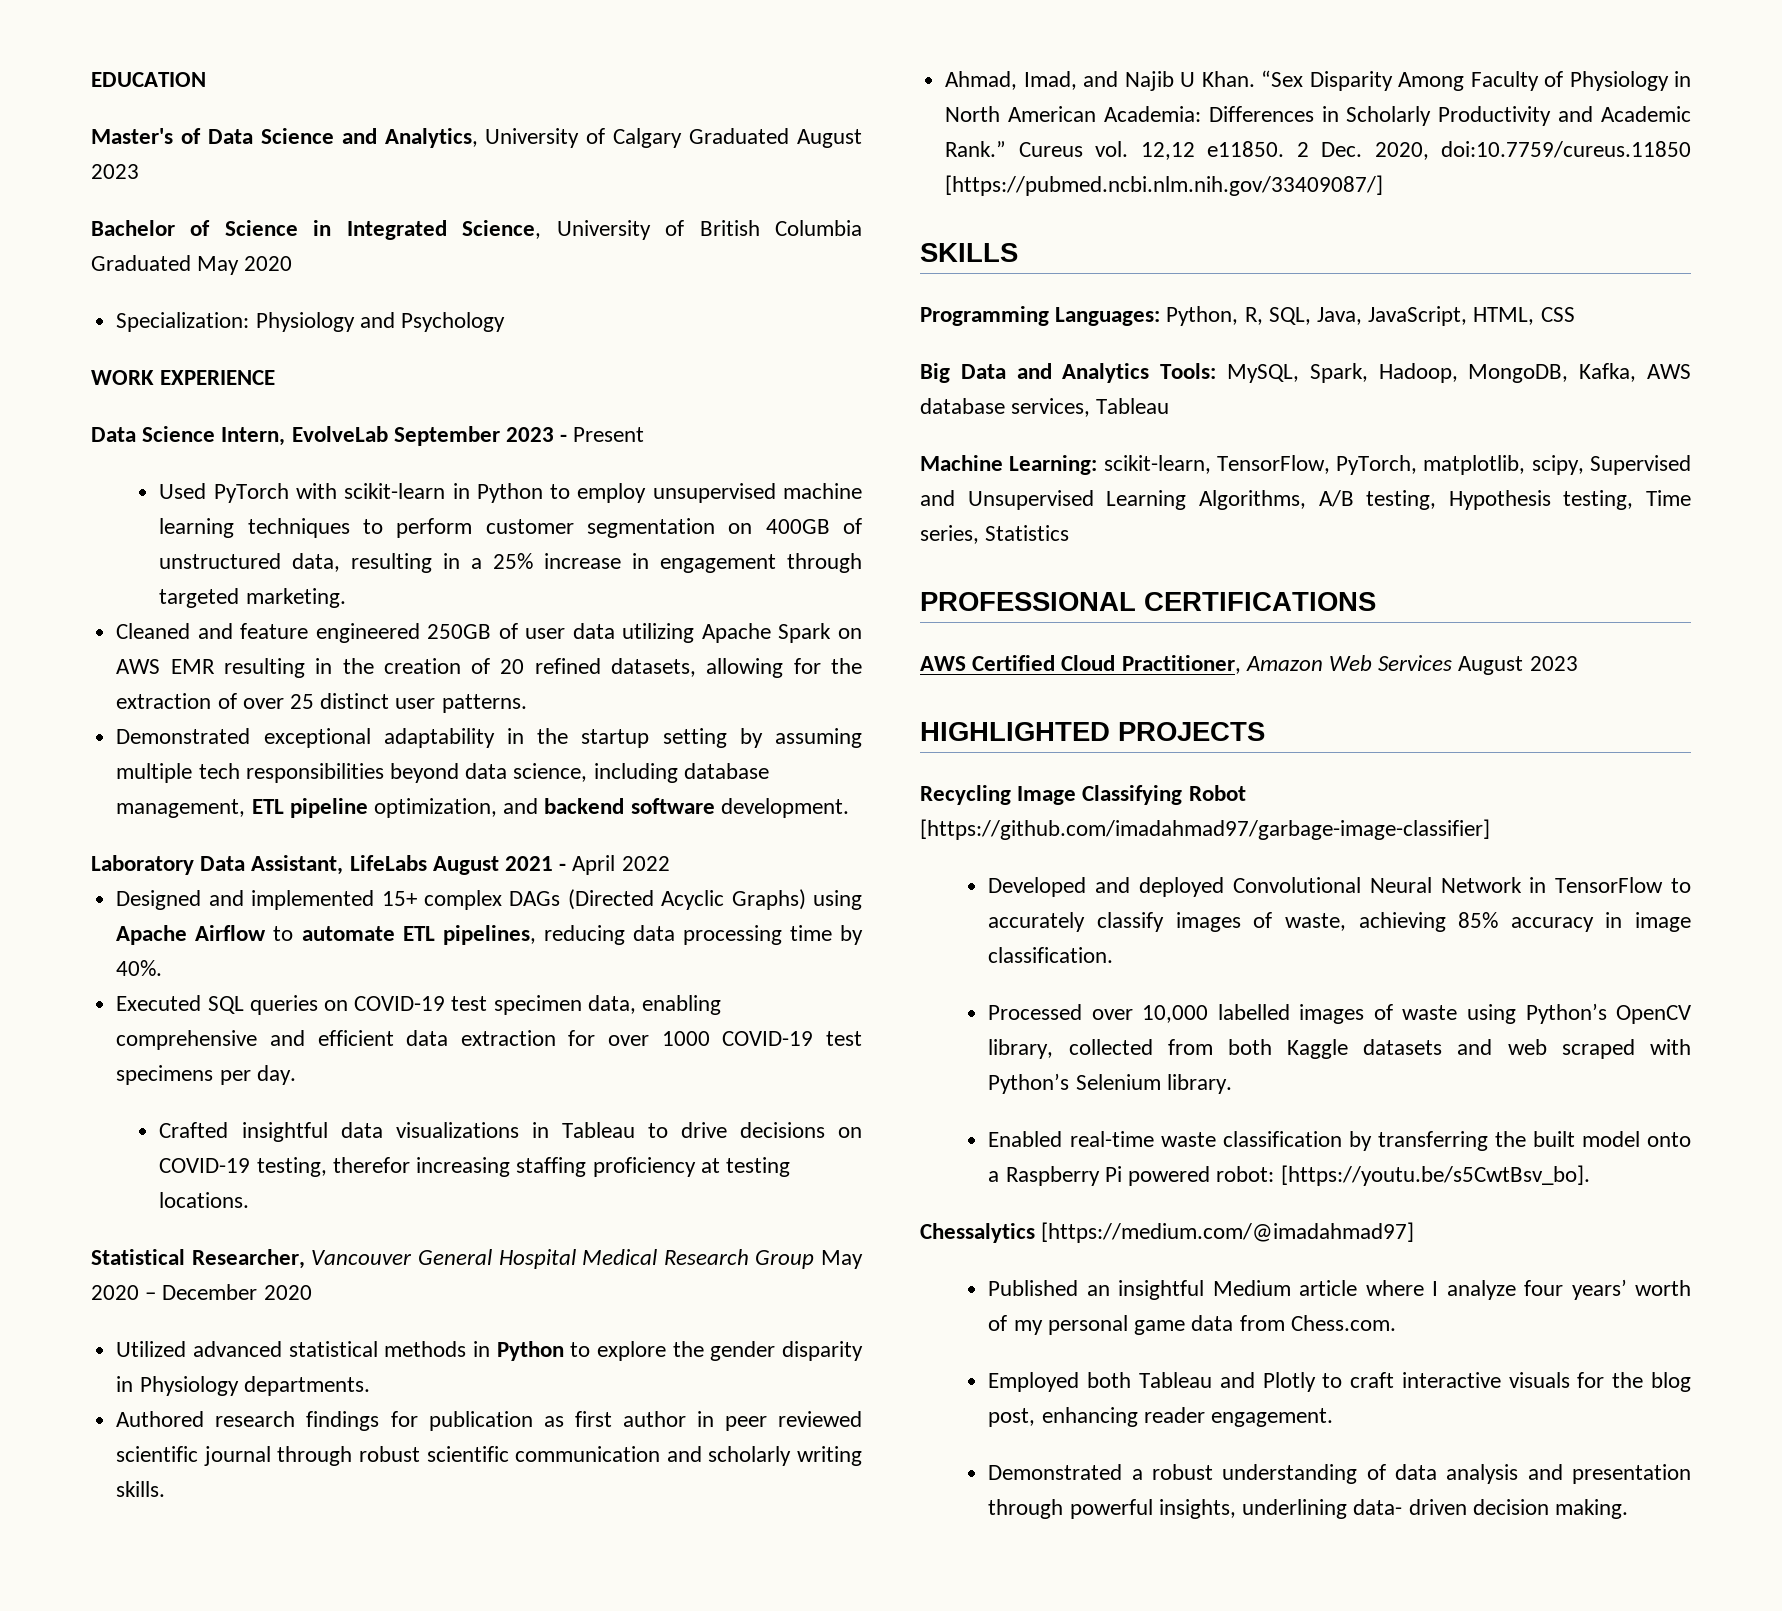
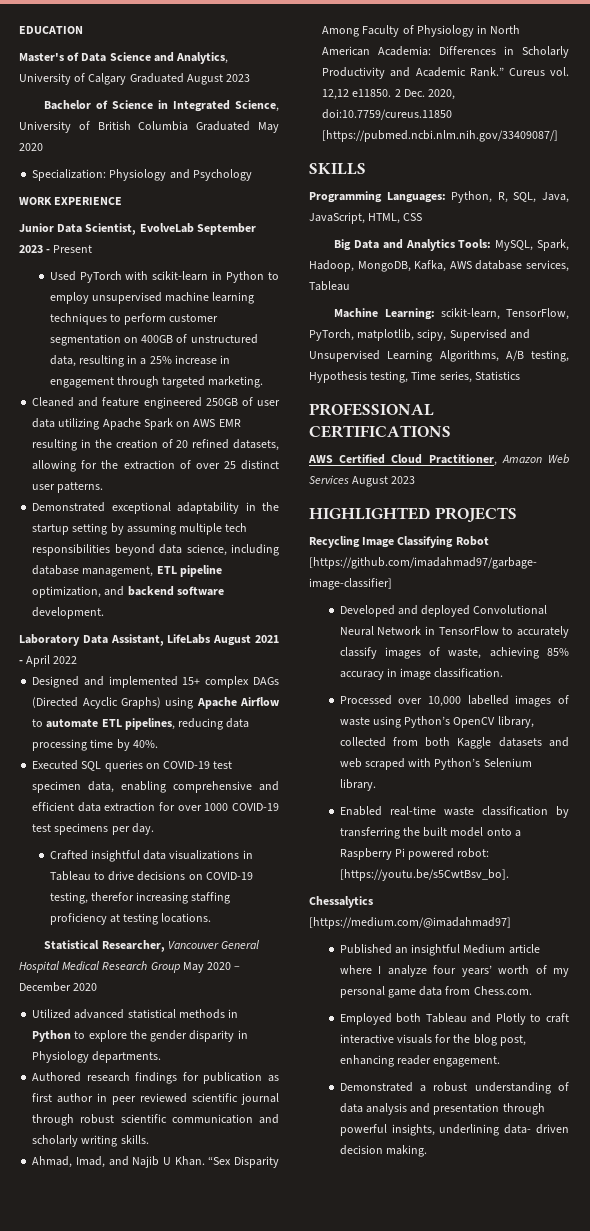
- Data Science Intern, EvolveLab September 2023 - Present
+ Junior Data Scientist, EvolveLab September 2023 - Present

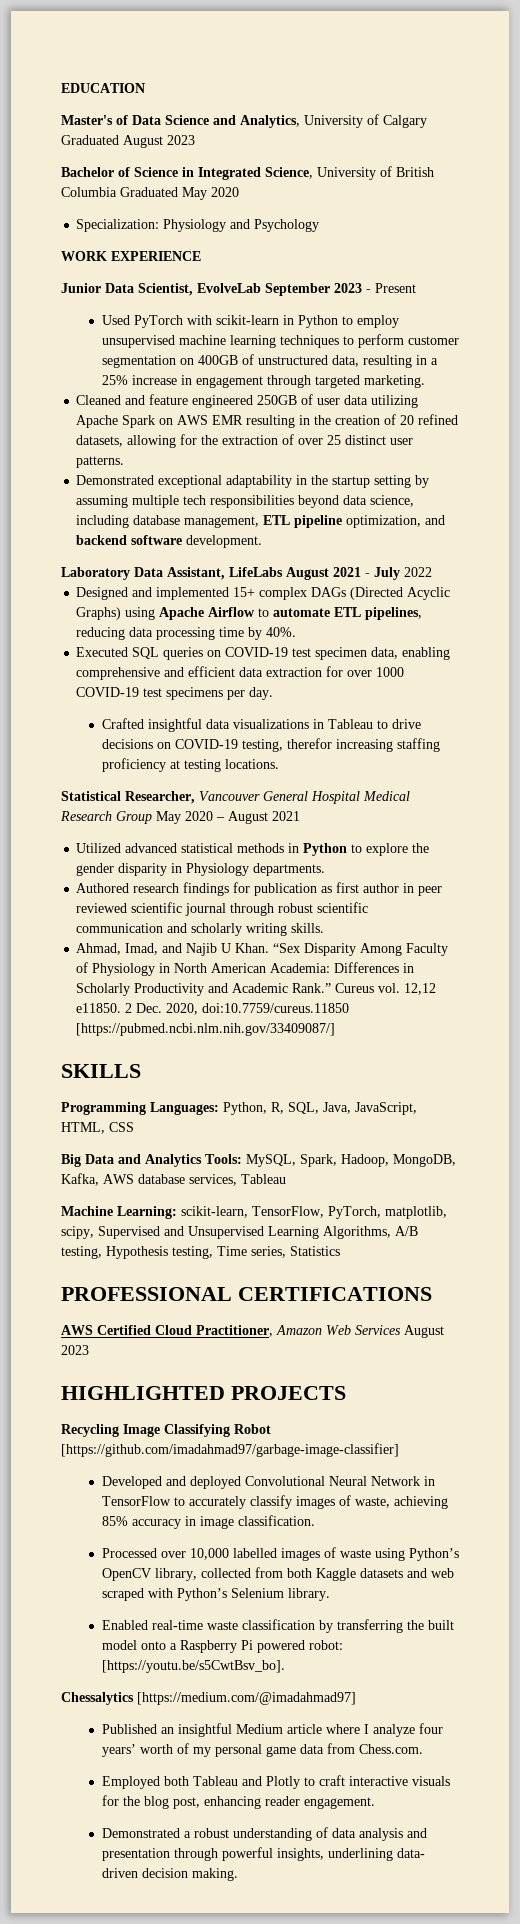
- Laboratory Data Assistant, LifeLabs August 2021 - April 2022
+ Laboratory Data Assistant, LifeLabs August 2021 - July 2022
- Statistical Researcher, Vancouver General Hospital Medical Research Group May 2020 – December 2020
+ Statistical Researcher, Vancouver General Hospital Medical Research Group May 2020 – August 2021

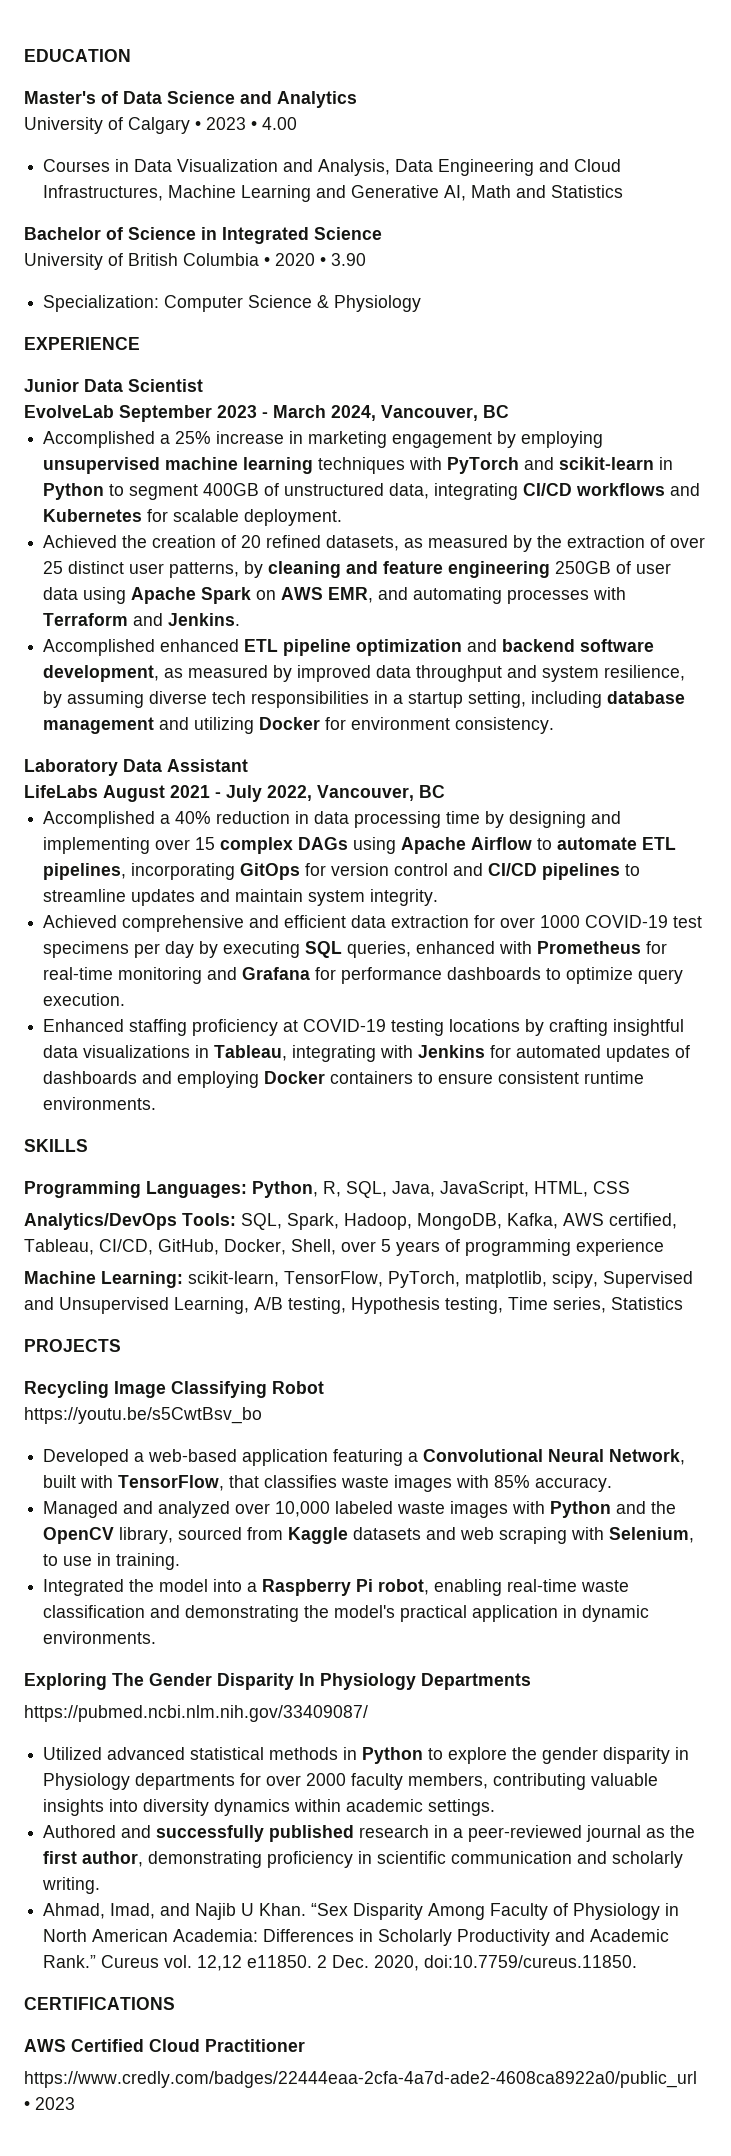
- Master's of Data Science and Analytics, University of Calgary Graduated August 2023
+ Master's of Data Science and Analytics
+ University of Calgary • 2023 • 4.00
+ Courses in Data Visualization and Analysis, Data Engineering and Cloud Infrastructures, Machine Learning and Generative AI, Math and Statistics
- Bachelor of Science in Integrated Science, University of British Columbia Graduated May 2020
+ Bachelor of Science in Integrated Science
+ University of British Columbia • 2020 • 3.90
- Specialization: Physiology and Psychology
- WORK EXPERIENCE
+ Specialization: Computer Science & Physiology
+ EXPERIENCE
- Junior Data Scientist, EvolveLab September 2023 - Present
- Used PyTorch with scikit-learn in Python to employ unsupervised machine learning techniques to perform customer segmentation on 400GB of unstructured data, resulting in a 25% increase in engagement through targeted marketing.
- Cleaned and feature engineered 250GB of user data utilizing Apache Spark on AWS EMR resulting in the creation of 20 refined datasets, allowing for the extraction of over 25 distinct user patterns.
- Demonstrated exceptional adaptability in the startup setting by assuming multiple tech responsibilities beyond data science, including database management, ETL pipeline optimization, and backend software development.
+ Junior Data Scientist
+ EvolveLab September 2023 - March 2024, Vancouver, BC
+ Accomplished a 25% increase in marketing engagement by employing unsupervised machine learning techniques with PyTorch and scikit-learn in Python to segment 400GB of unstructured data, integrating CI/CD workflows and Kubernetes for scalable deployment.
+ Achieved the creation of 20 refined datasets, as measured by the extraction of over 25 distinct user patterns, by cleaning and feature engineering 250GB of user data using Apache Spark on AWS EMR, and automating processes with Terraform and Jenkins.
+ Accomplished enhanced ETL pipeline optimization and backend software development, as measured by improved data throughput and system resilience, by assuming diverse tech responsibilities in a startup setting, including database management and utilizing Docker for environment consistency.
- Laboratory Data Assistant, LifeLabs August 2021 - July 2022
- Designed and implemented 15+ complex DAGs (Directed Acyclic Graphs) using Apache Airflow to automate ETL pipelines, reducing data processing time by 40%.
- Executed SQL queries on COVID-19 test specimen data, enabling comprehensive and efficient data extraction for over 1000 COVID-19 test specimens per day.
- Crafted insightful data visualizations in Tableau to drive decisions on COVID-19 testing, therefor increasing staffing proficiency at testing locations.
- Statistical Researcher, Vancouver General Hospital Medical Research Group May 2020 – August 2021
+ Laboratory Data Assistant
+ LifeLabs August 2021 - July 2022, Vancouver, BC
+ Accomplished a 40% reduction in data processing time by designing and implementing over 15 complex DAGs using Apache Airflow to automate ETL pipelines, incorporating GitOps for version control and CI/CD pipelines to streamline updates and maintain system integrity.
+ Achieved comprehensive and efficient data extraction for over 1000 COVID-19 test specimens per day by executing SQL queries, enhanced with Prometheus for real-time monitoring and Grafana for performance dashboards to optimize query execution.
+ Enhanced staffing proficiency at COVID-19 testing locations by crafting insightful data visualizations in Tableau, integrating with Jenkins for automated updates of dashboards and employing Docker containers to ensure consistent runtime environments.
+ SKILLS
+ Programming Languages: Python, R, SQL, Java, JavaScript, HTML, CSS
+ Analytics/DevOps Tools: SQL, Spark, Hadoop, MongoDB, Kafka, AWS certified, Tableau, CI/CD, GitHub, Docker, Shell, over 5 years of programming experience
+ Machine Learning: scikit-learn, TensorFlow, PyTorch, matplotlib, scipy, Supervised and Unsupervised Learning, A/B testing, Hypothesis testing, Time series, Statistics
+ PROJECTS
+ Recycling Image Classifying Robot
+ https://youtu.be/s5CwtBsv_bo
+ Developed a web-based application featuring a Convolutional Neural Network, built with TensorFlow, that classifies waste images with 85% accuracy.
+ Managed and analyzed over 10,000 labeled waste images with Python and the OpenCV library, sourced from Kaggle datasets and web scraping with Selenium, to use in training.
+ Integrated the model into a Raspberry Pi robot, enabling real-time waste classification and demonstrating the model's practical application in dynamic environments.
+ Exploring The Gender Disparity In Physiology Departments
+ https://pubmed.ncbi.nlm.nih.gov/33409087/
- Utilized advanced statistical methods in Python to explore the gender disparity in Physiology departments.
- Authored research findings for publication as first author in peer reviewed scientific journal through robust scientific communication and scholarly writing skills.
+ Utilized advanced statistical methods in Python to explore the gender disparity in Physiology departments for over 2000 faculty members, contributing valuable insights into diversity dynamics within academic settings.
+ Authored and successfully published research in a peer-reviewed journal as the first author, demonstrating proficiency in scientific communication and scholarly writing.
- 2 Dec. 2020, doi:10.7759/cureus.11850 [https://pubmed.ncbi.nlm.nih.gov/33409087/]
- SKILLS
- Programming Languages: Python, R, SQL, Java, JavaScript, HTML, CSS
- Big Data and Analytics Tools: MySQL, Spark, Hadoop, MongoDB, Kafka, AWS database services, Tableau
- Machine Learning: scikit-learn, TensorFlow, PyTorch, matplotlib, scipy, Supervised and Unsupervised Learning Algorithms, A/B testing, Hypothesis testing, Time series, Statistics
- PROFESSIONAL CERTIFICATIONS
- AWS Certified Cloud Practitioner, Amazon Web Services August 2023
- HIGHLIGHTED PROJECTS
- Recycling Image Classifying Robot [https://github.com/imadahmad97/garbage-image-classifier]
- Developed and deployed Convolutional Neural Network in TensorFlow to accurately classify images of waste, achieving 85% accuracy in image classification.
- Processed over 10,000 labelled images of waste using Python’s OpenCV library, collected from both Kaggle datasets and web scraped with Python’s Selenium library.
- Enabled real-time waste classification by transferring the built model onto a Raspberry Pi powered robot: [https://youtu.be/s5CwtBsv_bo].
- Chessalytics [https://medium.com/@imadahmad97]
- Published an insightful Medium article where I analyze four years’ worth of my personal game data from Chess.com.
- Employed both Tableau and Plotly to craft interactive visuals for the blog post, enhancing reader engagement.
- Demonstrated a robust understanding of data analysis and presentation through powerful insights, underlining data- driven decision making.
+ 2 Dec. 2020, doi:10.7759/cureus.11850.
+ CERTIFICATIONS
+ AWS Certified Cloud Practitioner
+ https://www.credly.com/badges/22444eaa-2cfa-4a7d-ade2-4608ca8922a0/public_url • 2023

